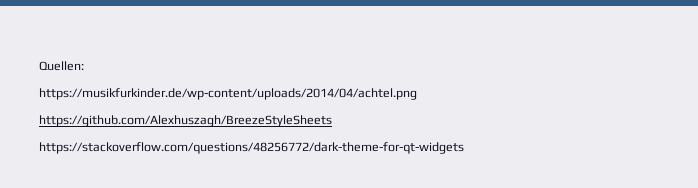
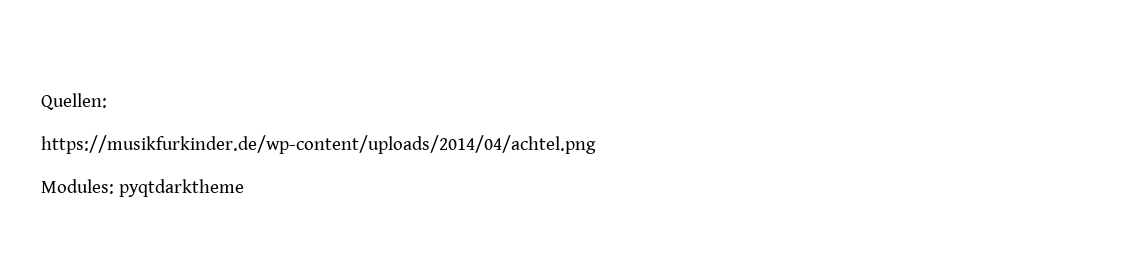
- https://github.com/Alexhuszagh/BreezeStyleSheets
- https://stackoverflow.com/questions/48256772/dark-theme-for-qt-widgets
+ Modules: pyqtdarktheme

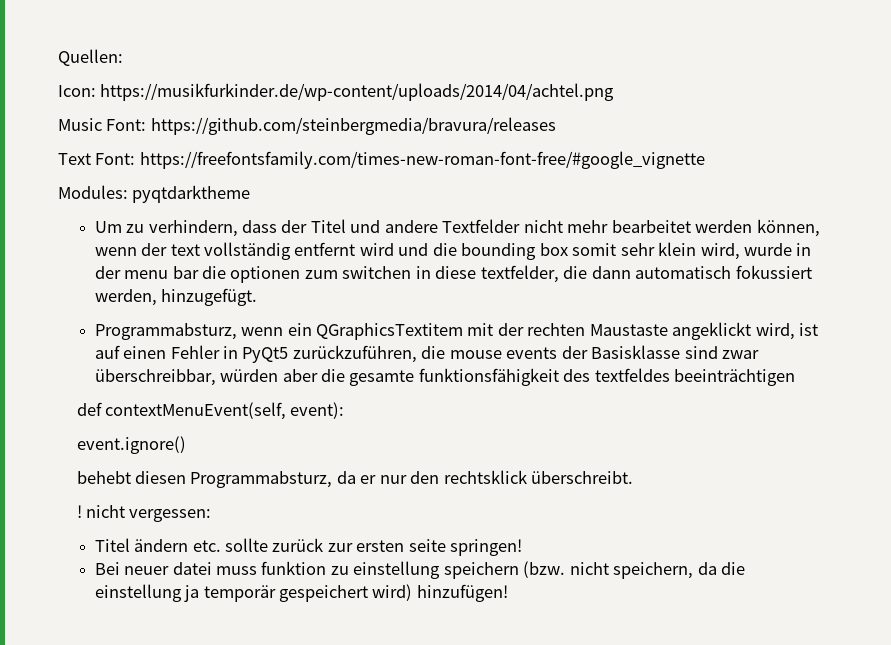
- https://musikfurkinder.de/wp-content/uploads/2014/04/achtel.png
+ Icon: https://musikfurkinder.de/wp-content/uploads/2014/04/achtel.png
+ Music Font: https://github.com/steinbergmedia/bravura/releases
+ Text Font: https://freefontsfamily.com/times-new-roman-font-free/#google_vignette
  Modules: pyqtdarktheme
+ Um zu verhindern, dass der Titel und andere Textfelder nicht mehr bearbeitet werden können, wenn der text vollständig entfernt wird und die bounding box somit sehr klein wird, wurde in der menu bar die optionen zum switchen in diese textfelder, die dann automatisch fokussiert werden, hinzugefügt.
+ Programmabsturz, wenn ein QGraphicsTextitem mit der rechten Maustaste angeklickt wird, ist auf einen Fehler in PyQt5 zurückzuführen, die mouse events der Basisklasse sind zwar überschreibbar, würden aber die gesamte funktionsfähigkeit des textfeldes beeinträchtigen
+ def contextMenuEvent(self, event):
+ event.ignore()
+ behebt diesen Programmabsturz, da er nur den rechtsklick überschreibt.
+ ! nicht vergessen:
+ Titel ändern etc. sollte zurück zur ersten seite springen!
+ Bei neuer datei muss funktion zu einstellung speichern (bzw. nicht speichern, da die einstellung ja temporär gespeichert wird) hinzufügen!

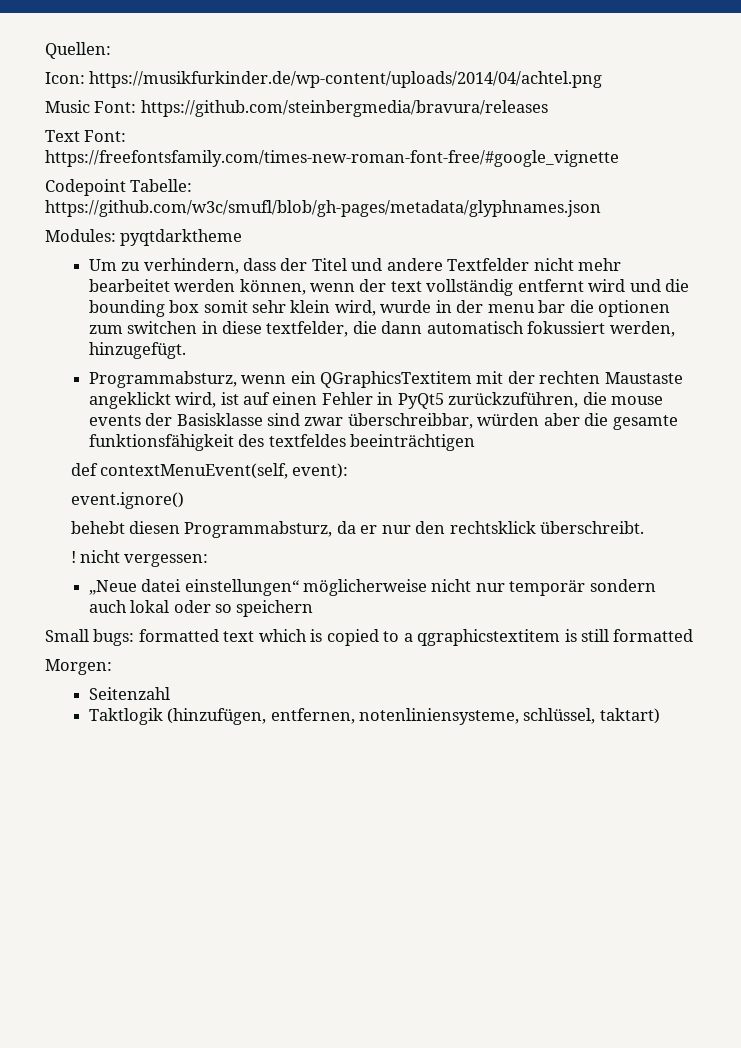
+ Codepoint Tabelle: https://github.com/w3c/smufl/blob/gh-pages/metadata/glyphnames.json
- Titel ändern etc. sollte zurück zur ersten seite springen!
- Bei neuer datei muss funktion zu einstellung speichern (bzw. nicht speichern, da die einstellung ja temporär gespeichert wird) hinzufügen!
+ „Neue datei einstellungen“ möglicherweise nicht nur temporär sondern auch lokal oder so speichern
+ Small bugs: formatted text which is copied to a qgraphicstextitem is still formatted
+ Morgen:
+ Seitenzahl
+ Taktlogik (hinzufügen, entfernen, notenliniensysteme, schlüssel, taktart)

